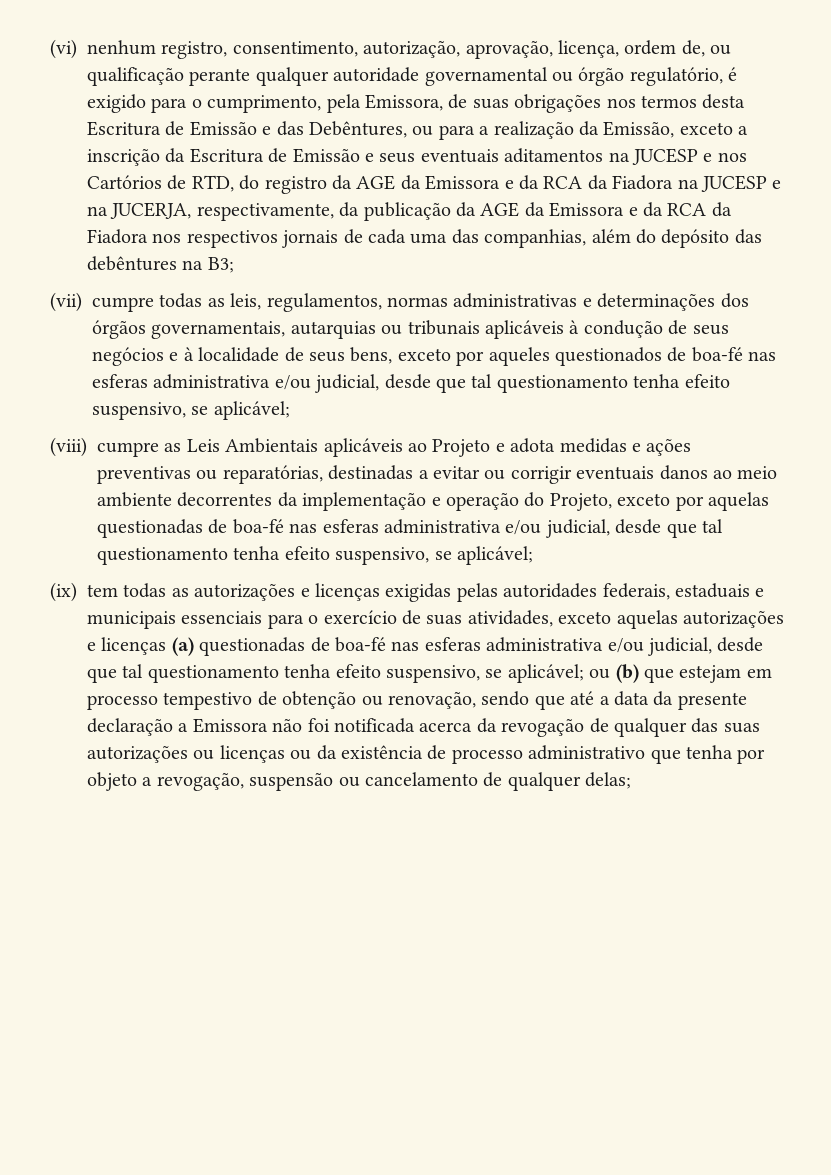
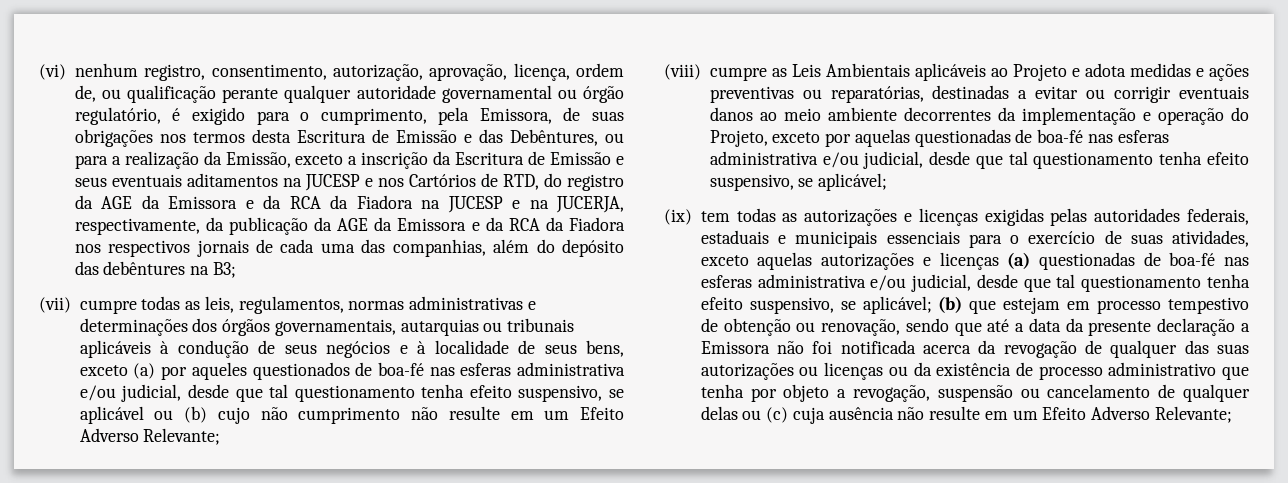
- (vii) cumpre todas as leis, regulamentos, normas administrativas e determinações dos órgãos governamentais, autarquias ou tribunais aplicáveis à condução de seus negócios e à localidade de seus bens, exceto por aqueles questionados de boa-fé nas esferas administrativa e/ou judicial, desde que tal questionamento tenha efeito suspensivo, se aplicável;
+ (vii) cumpre todas as leis, regulamentos, normas administrativas e determinações dos órgãos governamentais, autarquias ou tribunais aplicáveis à condução de seus negócios e à localidade de seus bens, exceto (a) por aqueles questionados de boa-fé nas esferas administrativa e/ou judicial, desde que tal questionamento tenha efeito suspensivo, se aplicável ou (b) cujo não cumprimento não resulte em um Efeito Adverso Relevante;
- ou (b) que estejam em processo tempestivo de obtenção ou renovação, sendo que até a data da presente declaração a Emissora não foi notificada acerca da revogação de qualquer das suas autorizações ou licenças ou da existência de processo administrativo que tenha por objeto a revogação, suspensão ou cancelamento de qualquer delas;
+ (b) que estejam em processo tempestivo de obtenção ou renovação, sendo que até a data da presente declaração a Emissora não foi notificada acerca da revogação de qualquer das suas autorizações ou licenças ou da existência de processo administrativo que tenha por objeto a revogação, suspensão ou cancelamento de qualquer delas ou (c) cuja ausência não resulte em um Efeito Adverso Relevante;

